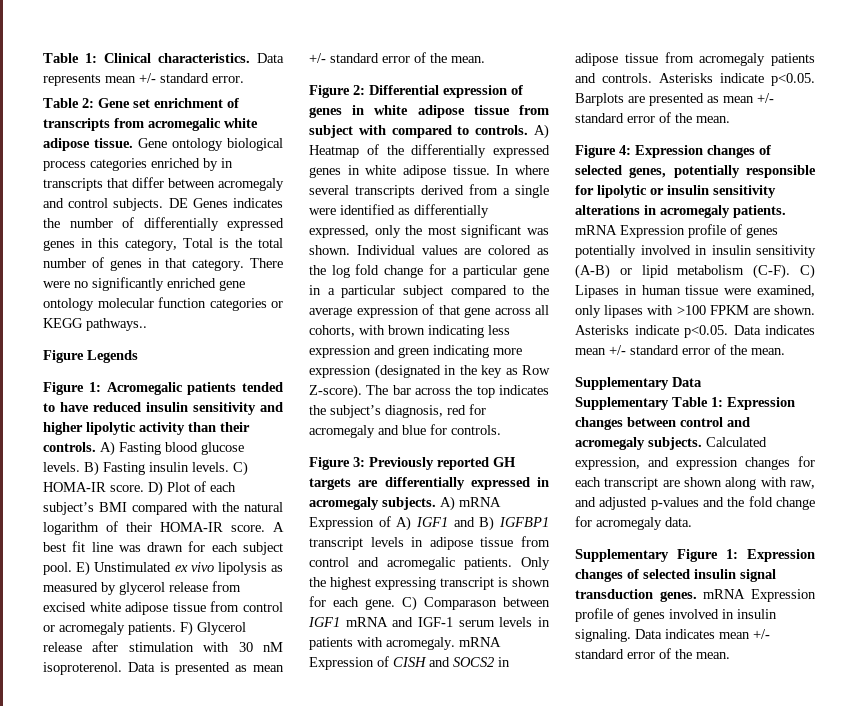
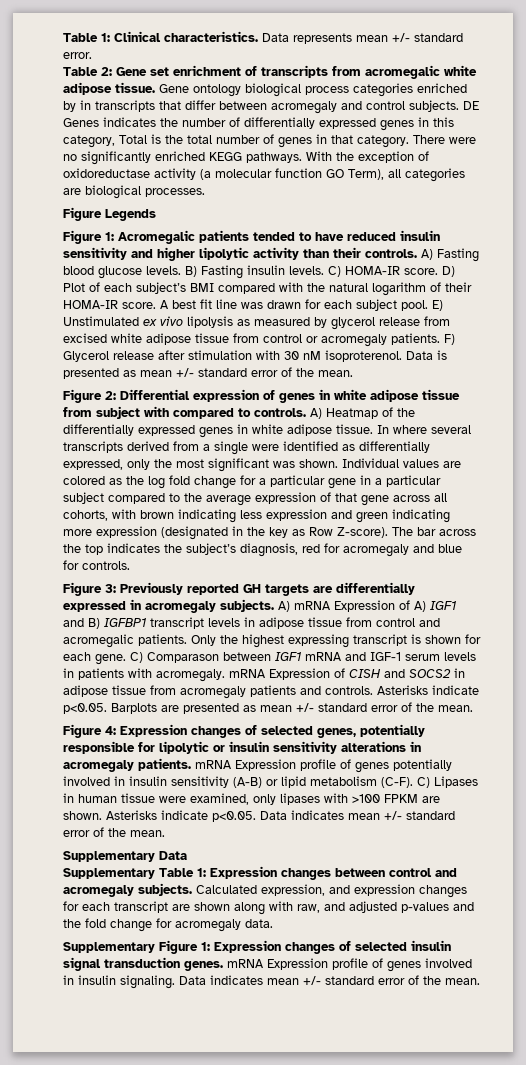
- There were no significantly enriched gene ontology molecular function categories or KEGG pathways..
+ There were no significantly enriched KEGG pathways. With the exception of oxidoreductase activity (a molecular function GO Term), all categories are biological processes.

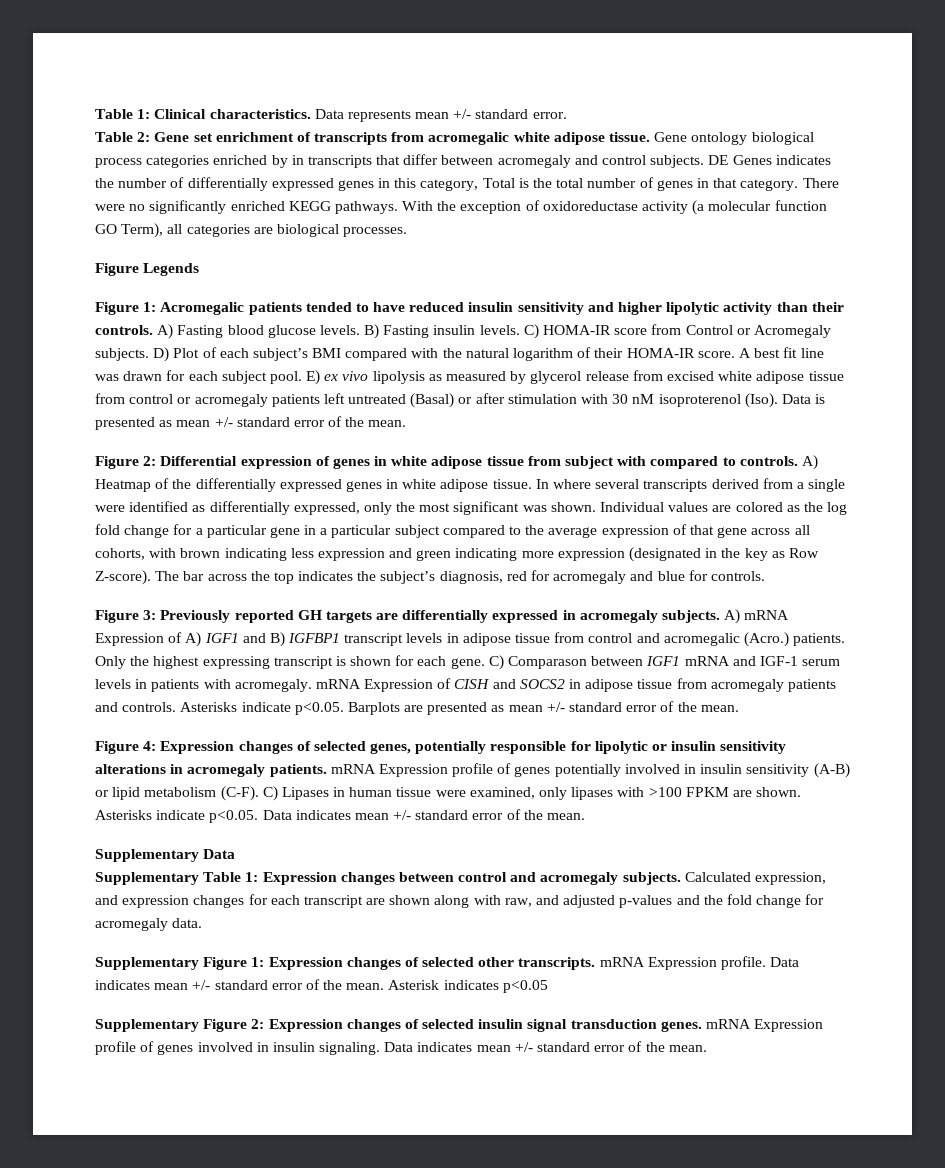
- C) HOMA-IR score.
+ C) HOMA-IR score from Control or Acromegaly subjects.
- E) Unstimulated ex vivo lipolysis as measured by glycerol release from excised white adipose tissue from control or acromegaly patients. F) Glycerol release after stimulation with 30 nM isoproterenol.
+ E) ex vivo lipolysis as measured by glycerol release from excised white adipose tissue from control or acromegaly patients left untreated (Basal) or after stimulation with 30 nM isoproterenol (Iso).
- A) mRNA Expression of A) IGF1 and B) IGFBP1 transcript levels in adipose tissue from control and acromegalic patients.
+ A) mRNA Expression of A) IGF1 and B) IGFBP1 transcript levels in adipose tissue from control and acromegalic (Acro.) patients.
- Supplementary Figure 1: Expression changes of selected insulin signal transduction genes. mRNA Expression profile of genes involved in insulin signaling.
+ Supplementary Figure 1: Expression changes of selected other transcripts. mRNA Expression profile. Data indicates mean +/- standard error of the mean. Asterisk indicates p<0.05
+ Supplementary Figure 2: Expression changes of selected insulin signal transduction genes. mRNA Expression profile of genes involved in insulin signaling.

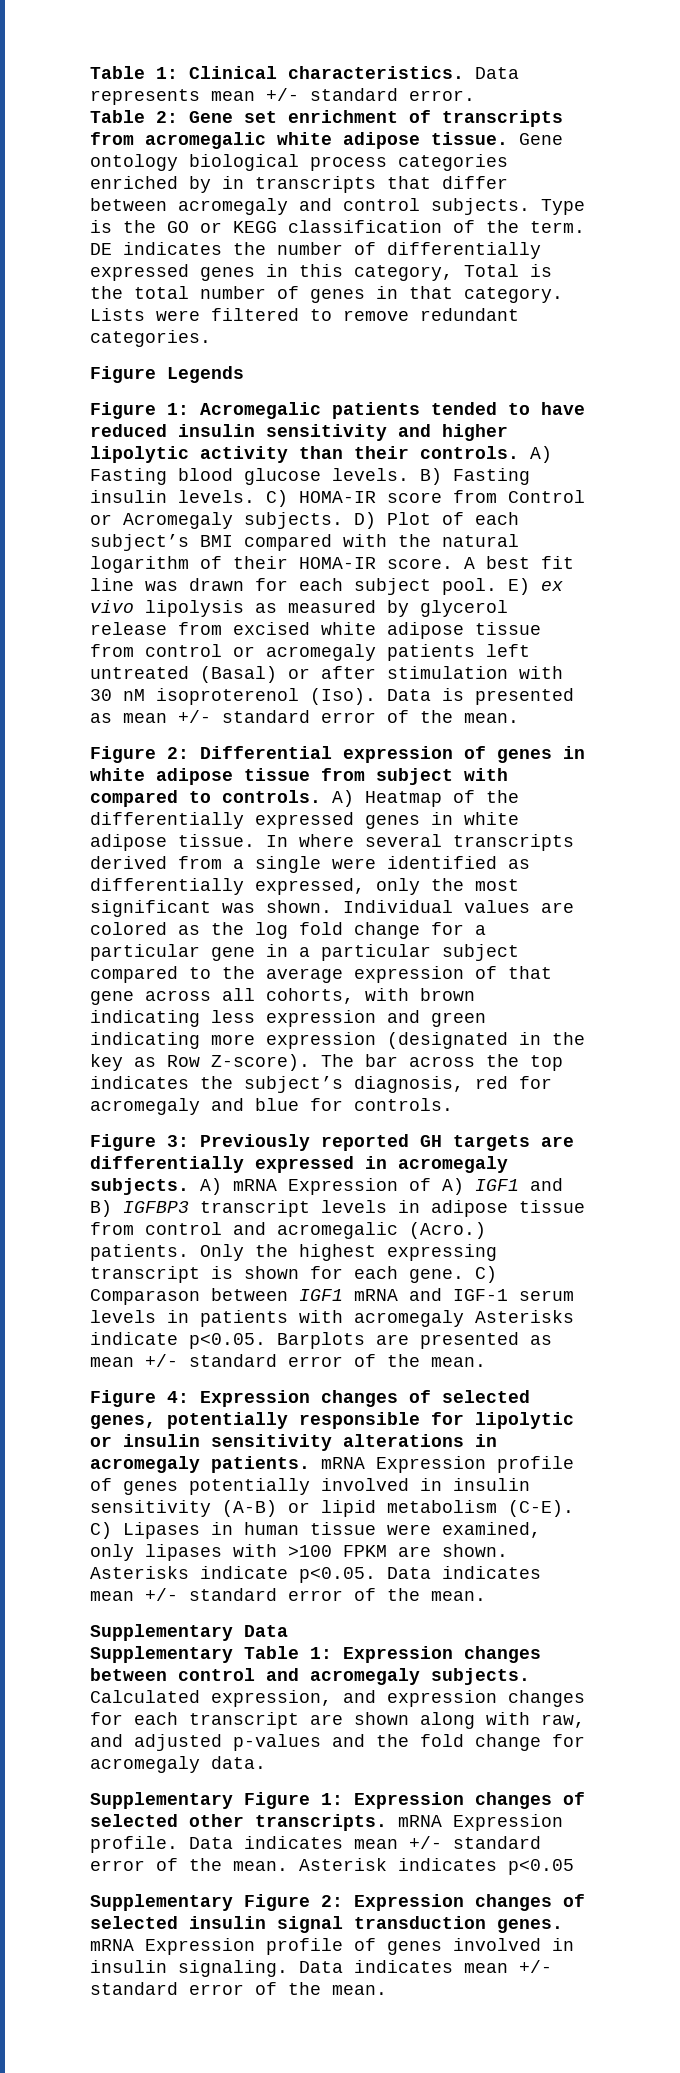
- DE Genes indicates the number of differentially expressed genes in this category, Total is the total number of genes in that category.
+ Type is the GO or KEGG classification of the term. DE indicates the number of differentially expressed genes in this category, Total is the total number of genes in that category.
- There were no significantly enriched KEGG pathways. With the exception of oxidoreductase activity (a molecular function GO Term), all categories are biological processes.
+ Lists were filtered to remove redundant categories.
- A) mRNA Expression of A) IGF1 and B) IGFBP1 transcript levels in adipose tissue from control and acromegalic (Acro.) patients.
+ A) mRNA Expression of A) IGF1 and B) IGFBP3 transcript levels in adipose tissue from control and acromegalic (Acro.) patients.
- C) Comparason between IGF1 mRNA and IGF-1 serum levels in patients with acromegaly. mRNA Expression of CISH and SOCS2 in adipose tissue from acromegaly patients and controls. Asterisks indicate p<0.05. Barplots are presented as mean +/- standard error of the mean.
+ C) Comparason between IGF1 mRNA and IGF-1 serum levels in patients with acromegaly Asterisks indicate p<0.05. Barplots are presented as mean +/- standard error of the mean.
- Figure 4: Expression changes of selected genes, potentially responsible for lipolytic or insulin sensitivity alterations in acromegaly patients. mRNA Expression profile of genes potentially involved in insulin sensitivity (A-B) or lipid metabolism (C-F).
+ Figure 4: Expression changes of selected genes, potentially responsible for lipolytic or insulin sensitivity alterations in acromegaly patients. mRNA Expression profile of genes potentially involved in insulin sensitivity (A-B) or lipid metabolism (C-E).

